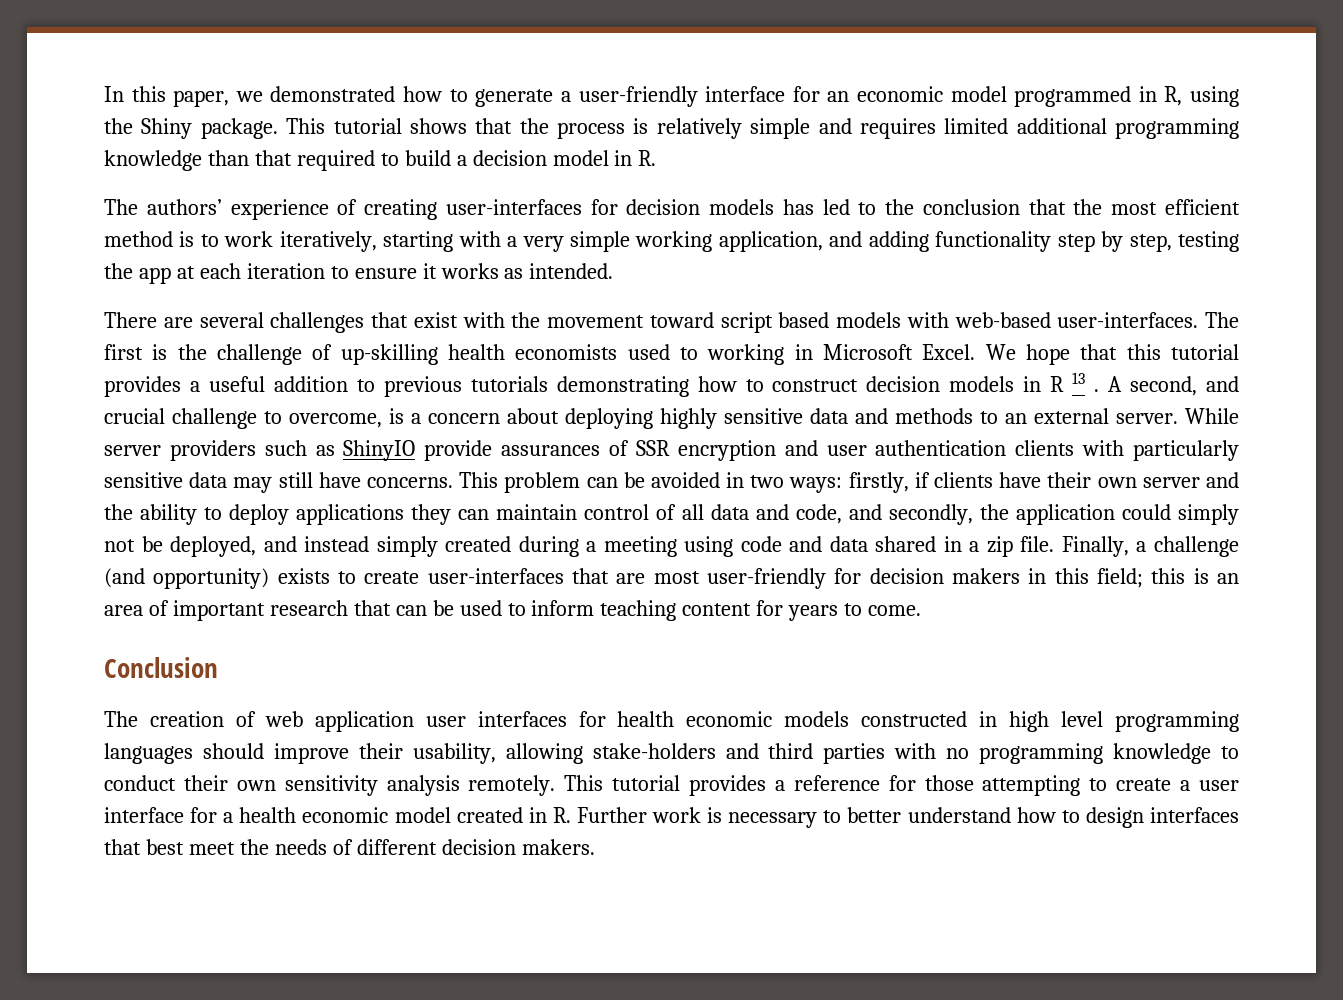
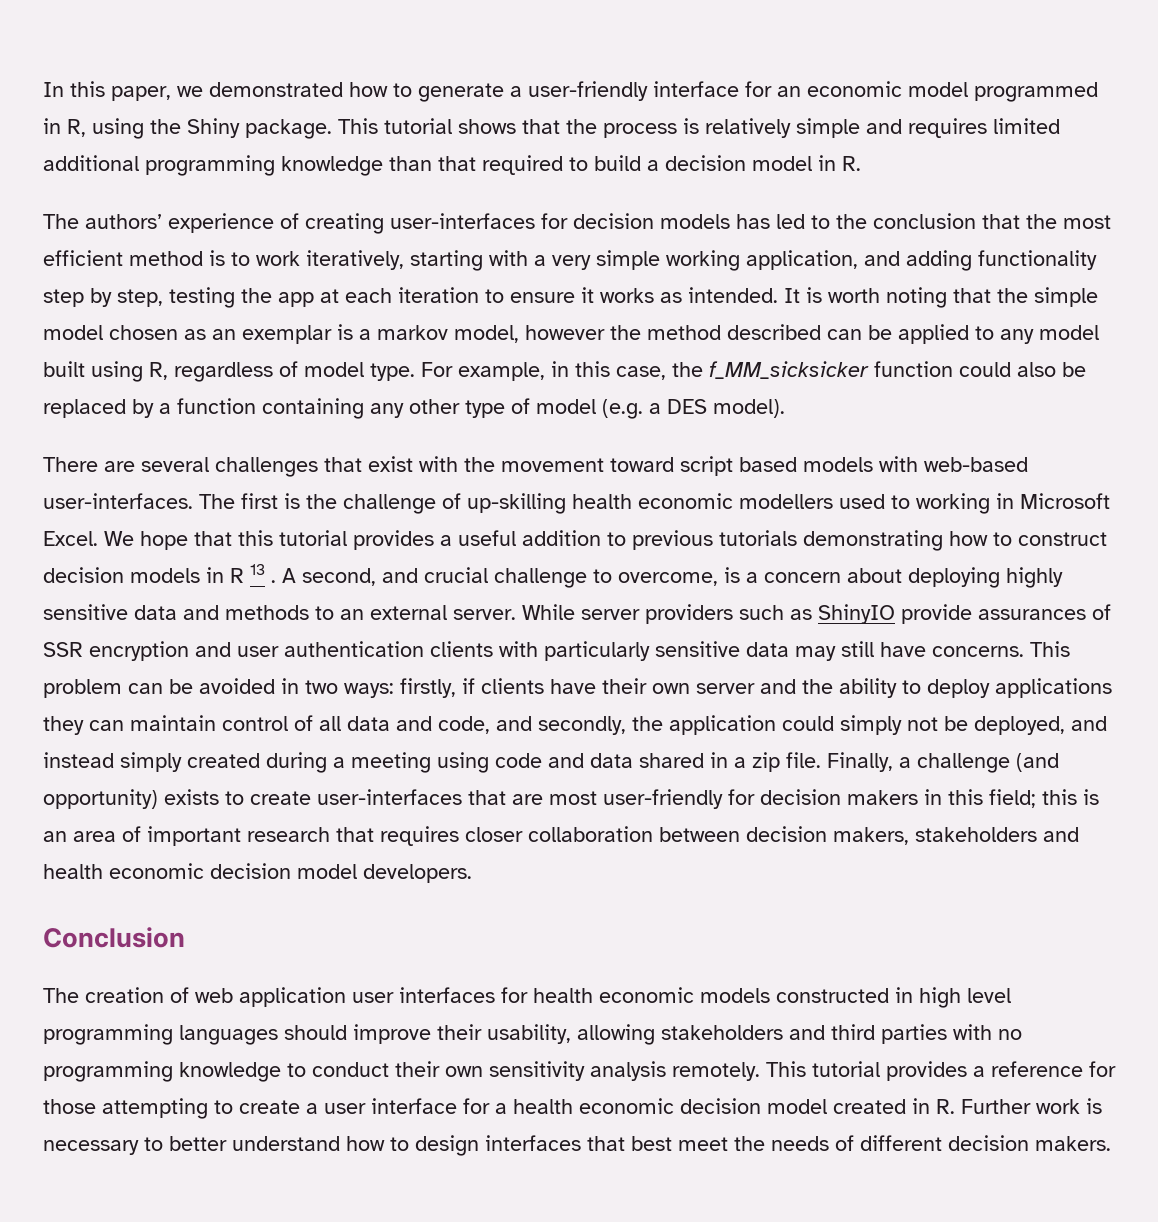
+ It is worth noting that the simple model chosen as an exemplar is a markov model, however the method described can be applied to any model built using R, regardless of model type. For example, in this case, the f_MM_sicksicker function could also be replaced by a function containing any other type of model (e.g. a DES model).
- The first is the challenge of up-skilling health economists used to working in Microsoft Excel.
+ The first is the challenge of up-skilling health economic modellers used to working in Microsoft Excel.
- Finally, a challenge (and opportunity) exists to create user-interfaces that are most user-friendly for decision makers in this field; this is an area of important research that can be used to inform teaching content for years to come.
+ Finally, a challenge (and opportunity) exists to create user-interfaces that are most user-friendly for decision makers in this field; this is an area of important research that requires closer collaboration between decision makers, stakeholders and health economic decision model developers.
- The creation of web application user interfaces for health economic models constructed in high level programming languages should improve their usability, allowing stake-holders and third parties with no programming knowledge to conduct their own sensitivity analysis remotely.
+ The creation of web application user interfaces for health economic models constructed in high level programming languages should improve their usability, allowing stakeholders and third parties with no programming knowledge to conduct their own sensitivity analysis remotely.
- This tutorial provides a reference for those attempting to create a user interface for a health economic model created in R. Further work is necessary to better understand how to design interfaces that best meet the needs of different decision makers.
+ This tutorial provides a reference for those attempting to create a user interface for a health economic decision model created in R. Further work is necessary to better understand how to design interfaces that best meet the needs of different decision makers.

